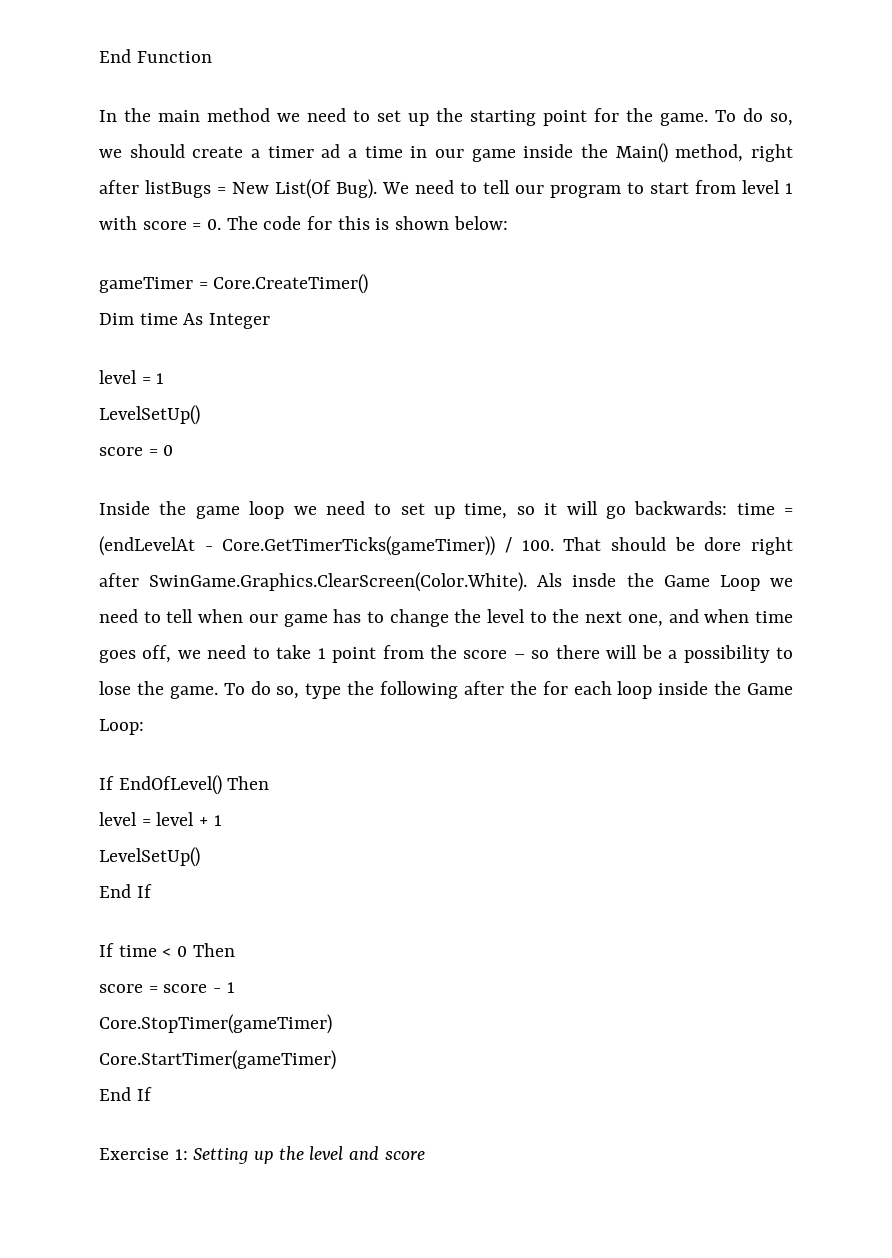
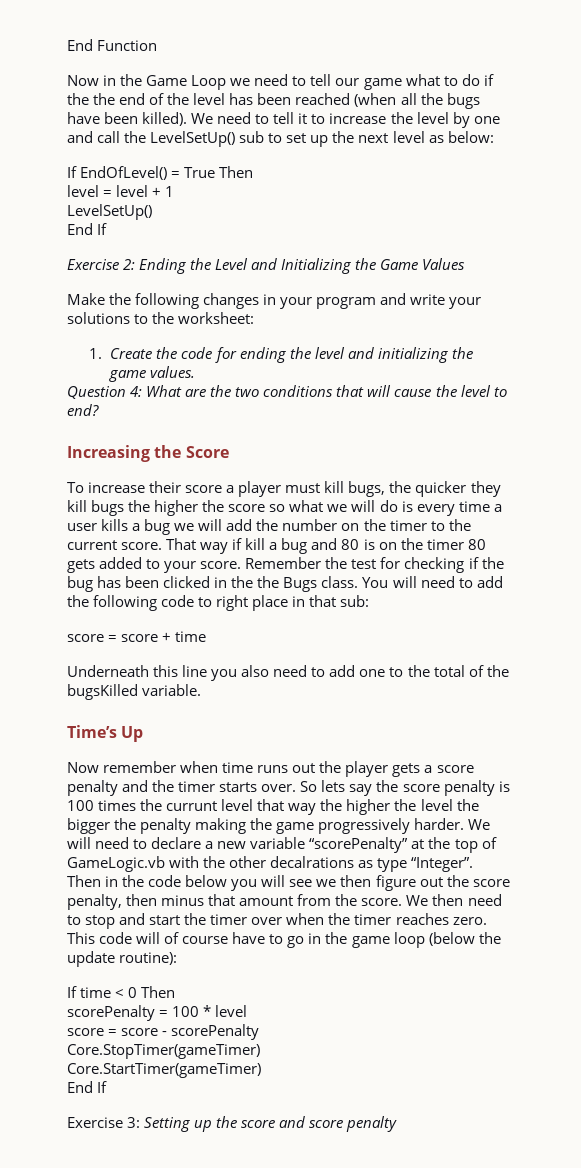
- In the main method we need to set up the starting point for the game. To do so, we should create a timer ad a time in our game inside the Main() method, right after listBugs = New List(Of Bug). We need to tell our program to start from level 1 with score = 0. The code for this is shown below:
- gameTimer = Core.CreateTimer()
- Dim time As Integer
- level = 1
- LevelSetUp()
- score = 0
- Inside the game loop we need to set up time, so it will go backwards: time = (endLevelAt - Core.GetTimerTicks(gameTimer)) / 100. That should be dore right after SwinGame.Graphics.ClearScreen(Color.White). Als insde the Game Loop we need to tell when our game has to change the level to the next one, and when time goes off, we need to take 1 point from the score – so there will be a possibility to lose the game. To do so, type the following after the for each loop inside the Game Loop:
+ Now in the Game Loop we need to tell our game what to do if the the end of the level has been reached (when all the bugs have been killed). We need to tell it to increase the level by one and call the LevelSetUp() sub to set up the next level as below:
- If EndOfLevel() Then
+ If EndOfLevel() = True Then
+ Exercise 2: Ending the Level and Initializing the Game Values
+ Make the following changes in your program and write your solutions to the worksheet:
+ 1. Create the code for ending the level and initializing the game values.
+ Question 4: What are the two conditions that will cause the level to end?
+ Increasing the Score
+ To increase their score a player must kill bugs, the quicker they kill bugs the higher the score so what we will do is every time a user kills a bug we will add the number on the timer to the current score. That way if kill a bug and 80 is on the timer 80 gets added to your score. Remember the test for checking if the bug has been clicked in the the Bugs class. You will need to add the following code to right place in that sub:
+ score = score + time
+ Underneath this line you also need to add one to the total of the bugsKilled variable.
+ Time’s Up
+ Now remember when time runs out the player gets a score penalty and the timer starts over. So lets say the score penalty is 100 times the currunt level that way the higher the level the bigger the penalty making the game progressively harder. We will need to declare a new variable “scorePenalty” at the top of GameLogic.vb with the other decalrations as type “Integer”. Then in the code below you will see we then figure out the score penalty, then minus that amount from the score. We then need to stop and start the timer over when the timer reaches zero. This code will of course have to go in the game loop (below the update routine):
+ scorePenalty = 100 * level
- score = score - 1
+ score = score - scorePenalty
- Exercise 1: Setting up the level and score
+ Exercise 3: Setting up the score and score penalty

